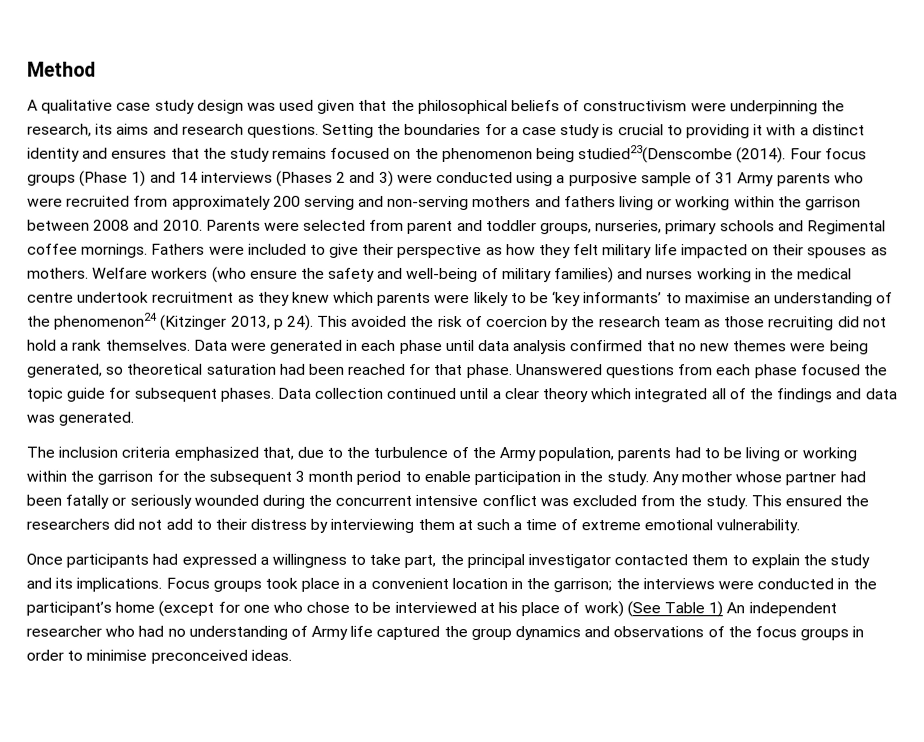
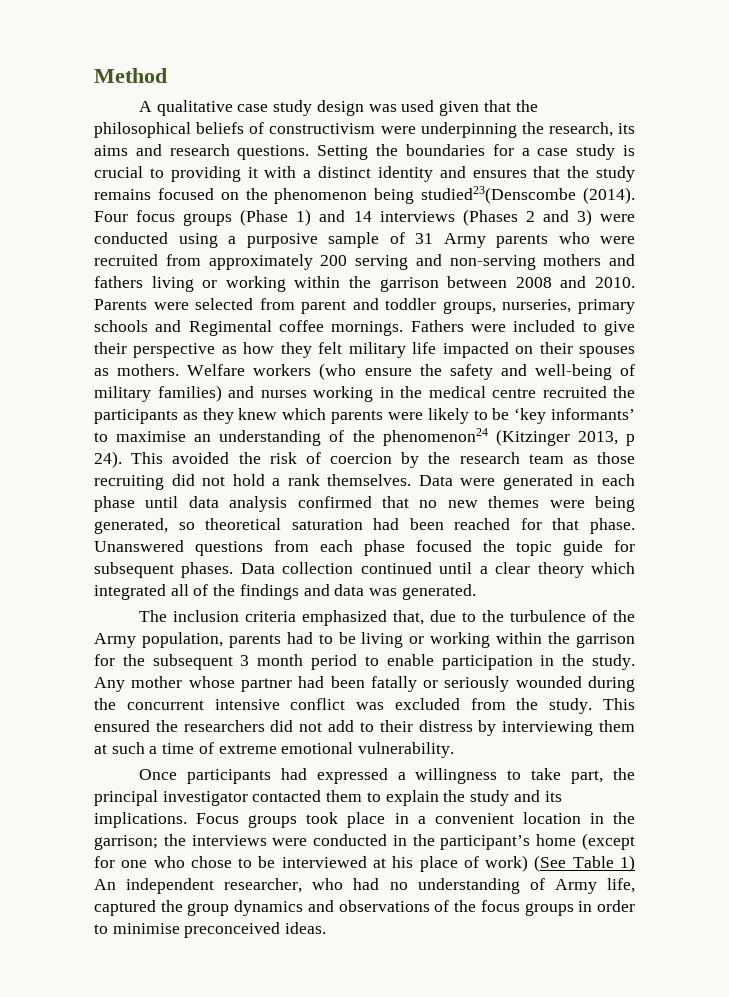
- Welfare workers (who ensure the safety and well-being of military families) and nurses working in the medical centre undertook recruitment as they knew which parents were likely to be ‘key informants’ to maximise an understanding of the phenomenon24 (Kitzinger 2013, p 24).
+ Welfare workers (who ensure the safety and well-being of military families) and nurses working in the medical centre recruited the participants as they knew which parents were likely to be ‘key informants’ to maximise an understanding of the phenomenon24 (Kitzinger 2013, p 24).
- Focus groups took place in a convenient location in the garrison; the interviews were conducted in the participant’s home (except for one who chose to be interviewed at his place of work) (See Table 1) An independent researcher who had no understanding of Army life captured the group dynamics and observations of the focus groups in order to minimise preconceived ideas.
+ Focus groups took place in a convenient location in the garrison; the interviews were conducted in the participant’s home (except for one who chose to be interviewed at his place of work) (See Table 1) An independent researcher, who had no understanding of Army life, captured the group dynamics and observations of the focus groups in order to minimise preconceived ideas.

